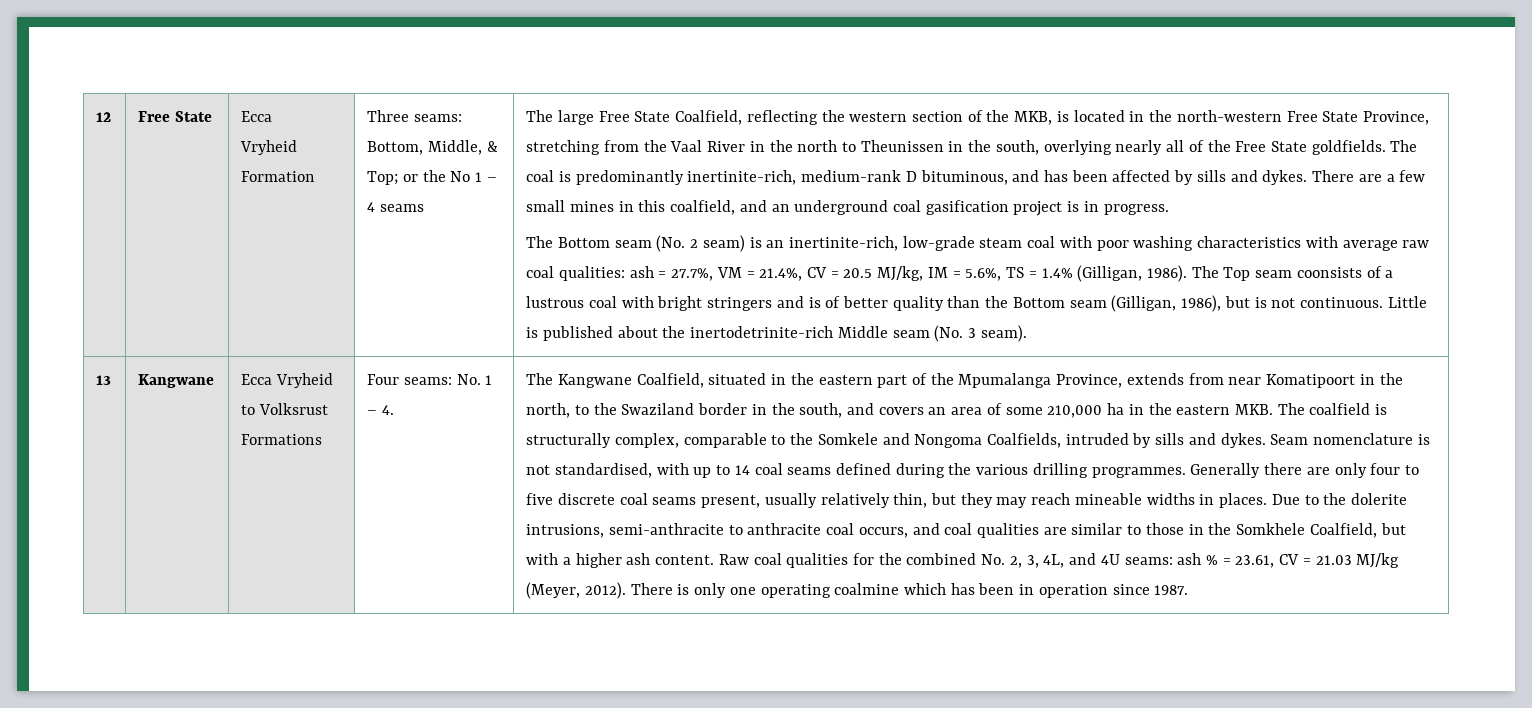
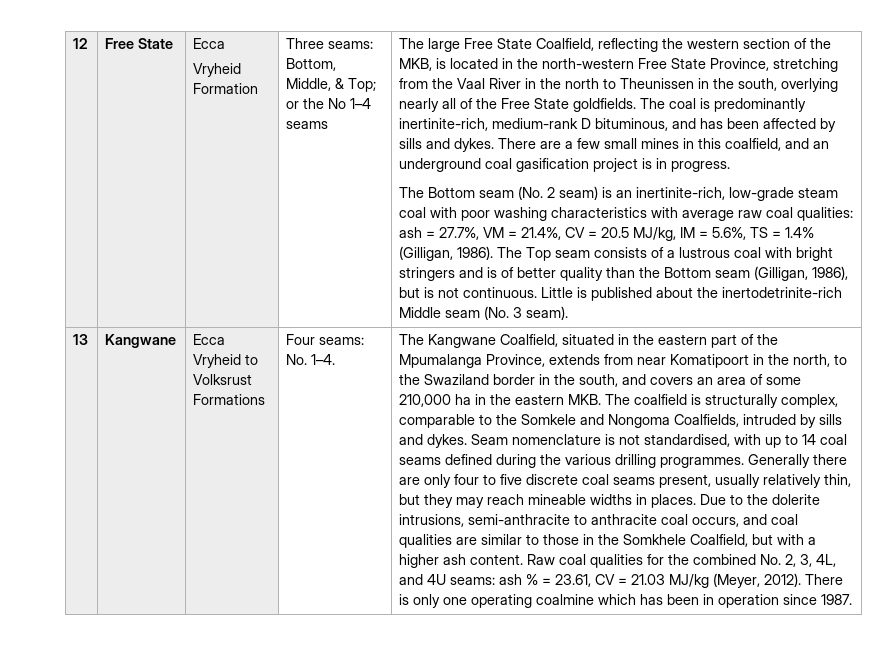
- Three seams: Bottom, Middle, & Top; or the No 1 – 4 seams
+ Three seams: Bottom, Middle, & Top; or the No 1–4 seams
- The Top seam coonsists of a lustrous coal with bright stringers and is of better quality than the Bottom seam (Gilligan, 1986), but is not continuous.
+ The Top seam consists of a lustrous coal with bright stringers and is of better quality than the Bottom seam (Gilligan, 1986), but is not continuous.
- Four seams: No. 1 – 4.
+ Four seams: No. 1–4.

